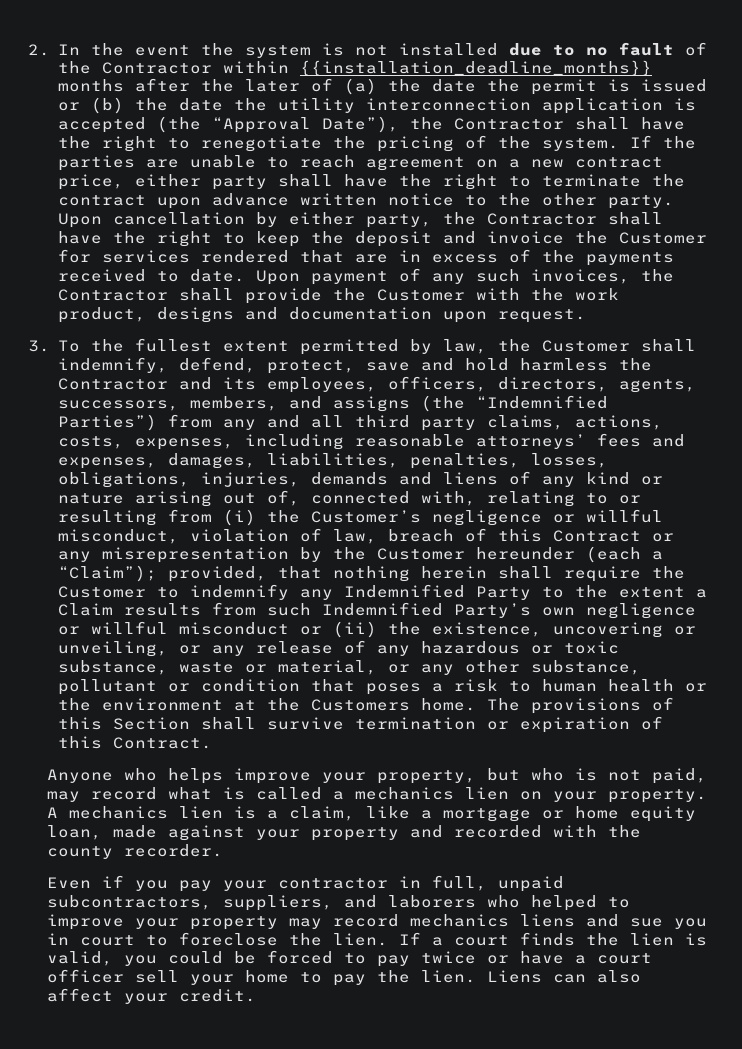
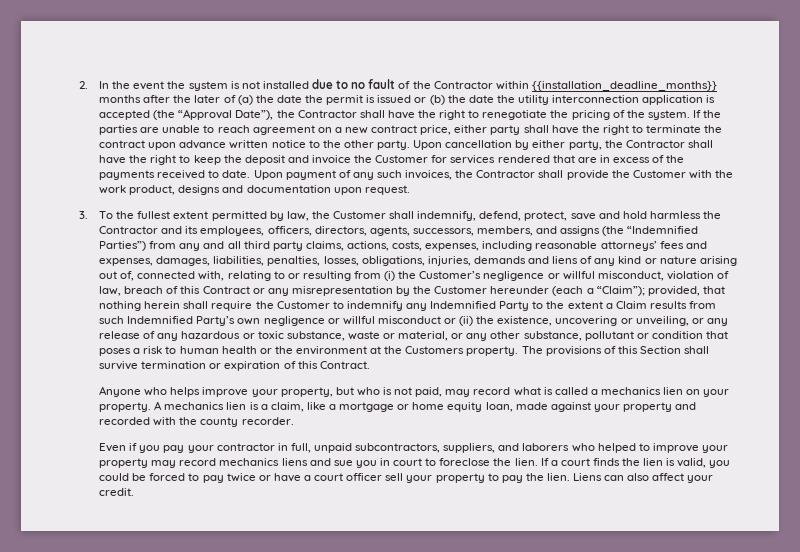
- provided, that nothing herein shall require the Customer to indemnify any Indemnified Party to the extent a Claim results from such Indemnified Party’s own negligence or willful misconduct or (ii) the existence, uncovering or unveiling, or any release of any hazardous or toxic substance, waste or material, or any other substance, pollutant or condition that poses a risk to human health or the environment at the Customers home.
+ provided, that nothing herein shall require the Customer to indemnify any Indemnified Party to the extent a Claim results from such Indemnified Party’s own negligence or willful misconduct or (ii) the existence, uncovering or unveiling, or any release of any hazardous or toxic substance, waste or material, or any other substance, pollutant or condition that poses a risk to human health or the environment at the Customers property.
- If a court finds the lien is valid, you could be forced to pay twice or have a court officer sell your home to pay the lien.
+ If a court finds the lien is valid, you could be forced to pay twice or have a court officer sell your property to pay the lien.

